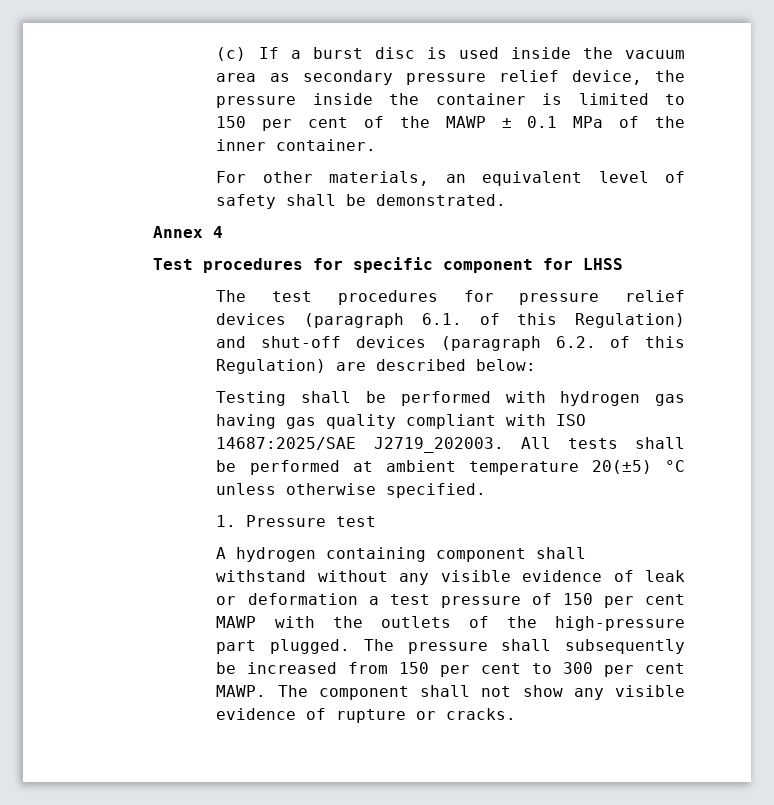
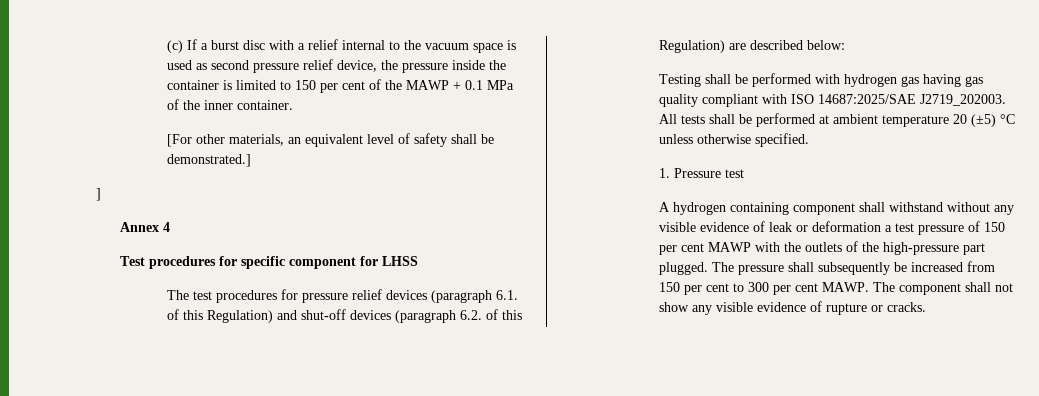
- (c) If a burst disc is used inside the vacuum area as secondary pressure relief device, the pressure inside the container is limited to 150 per cent of the MAWP ± 0.1 MPa of the inner container.
+ (c) If a burst disc with a relief internal to the vacuum space is used as second pressure relief device, the pressure inside the container is limited to 150 per cent of the MAWP + 0.1 MPa of the inner container.
- For other materials, an equivalent level of safety shall be demonstrated.
+ [For other materials, an equivalent level of safety shall be demonstrated.]
+ ]
- All tests shall be performed at ambient temperature 20(±5) °C unless otherwise specified.
+ All tests shall be performed at ambient temperature 20 (±5) °C unless otherwise specified.

